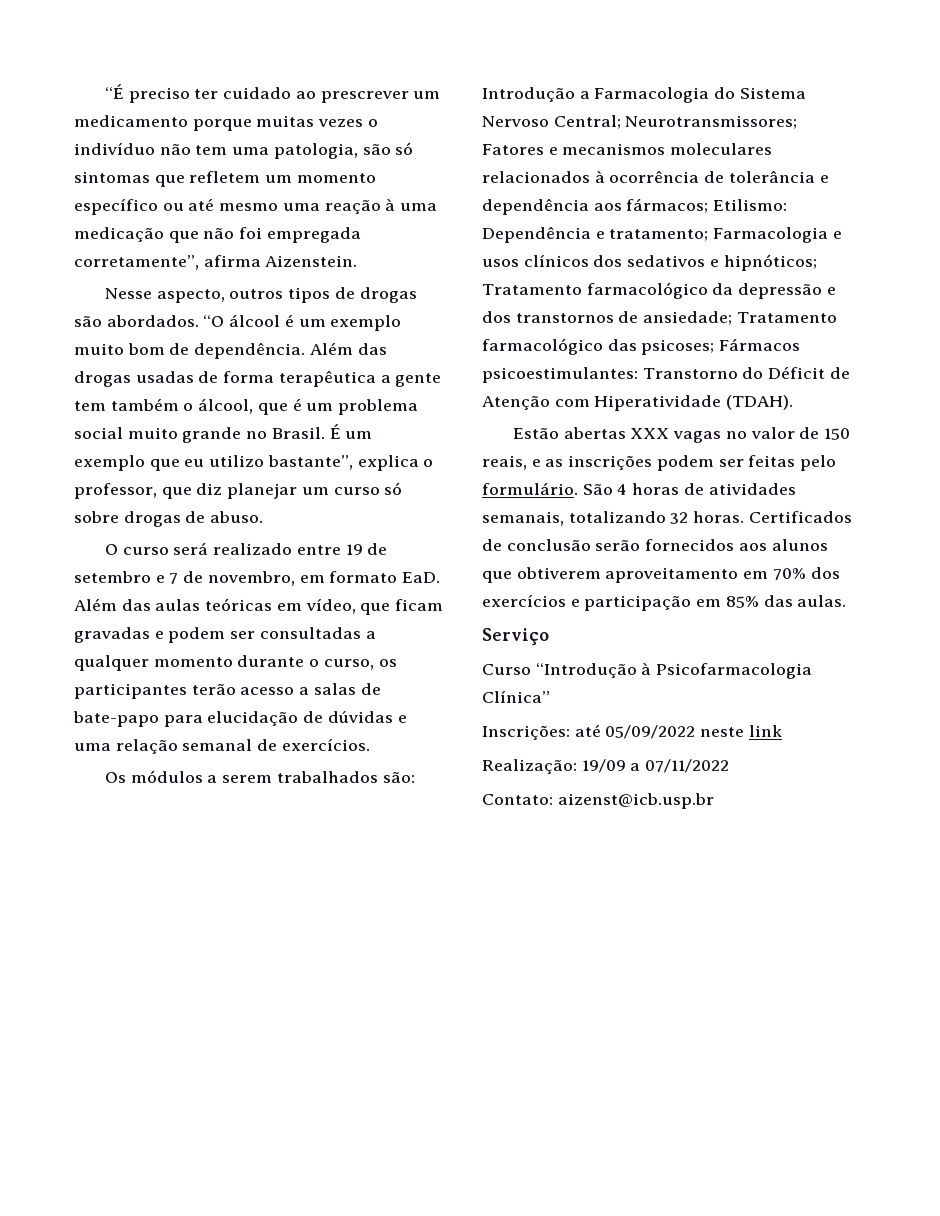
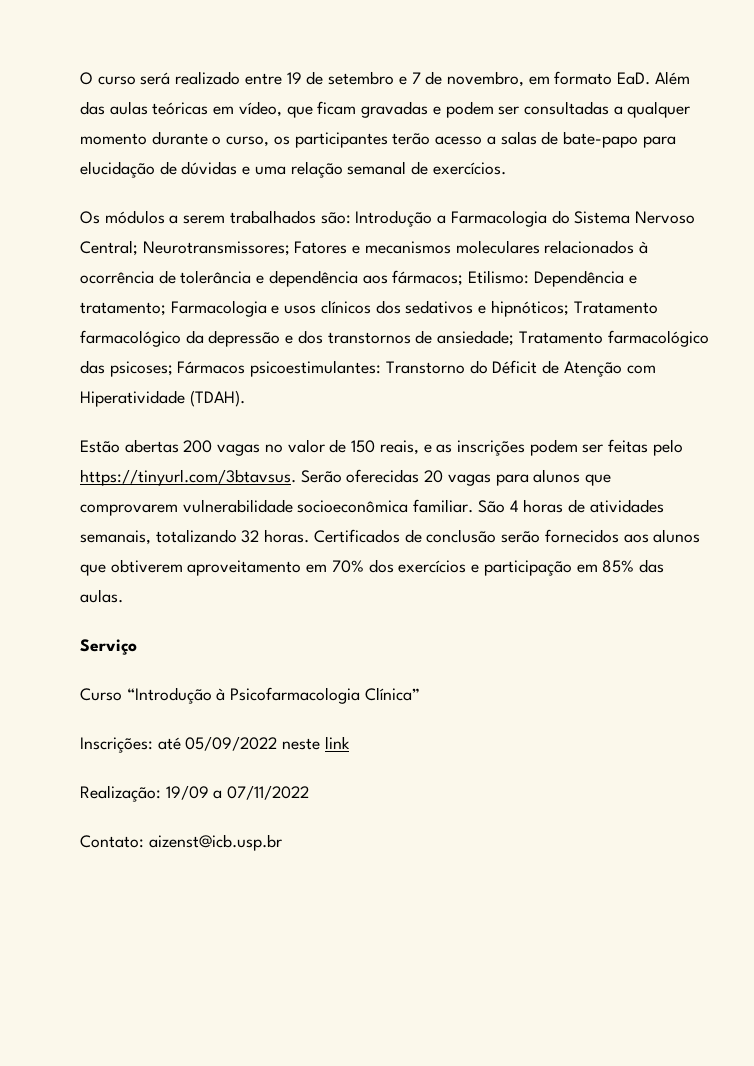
- “É preciso ter cuidado ao prescrever um medicamento porque muitas vezes o indivíduo não tem uma patologia, são só sintomas que refletem um momento específico ou até mesmo uma reação à uma medicação que não foi empregada corretamente”, afirma Aizenstein.
- Nesse aspecto, outros tipos de drogas são abordados. “O álcool é um exemplo muito bom de dependência. Além das drogas usadas de forma terapêutica a gente tem também o álcool, que é um problema social muito grande no Brasil. É um exemplo que eu utilizo bastante”, explica o professor, que diz planejar um curso só sobre drogas de abuso.
- Estão abertas XXX vagas no valor de 150 reais, e as inscrições podem ser feitas pelo formulário.
+ Estão abertas 200 vagas no valor de 150 reais, e as inscrições podem ser feitas pelo https://tinyurl.com/3btavsus. Serão oferecidas 20 vagas para alunos que comprovarem vulnerabilidade socioeconômica familiar.

